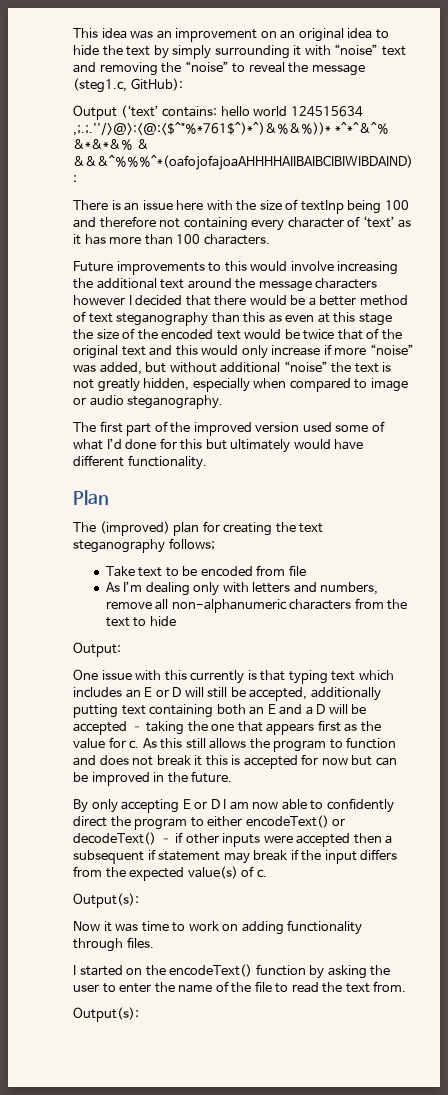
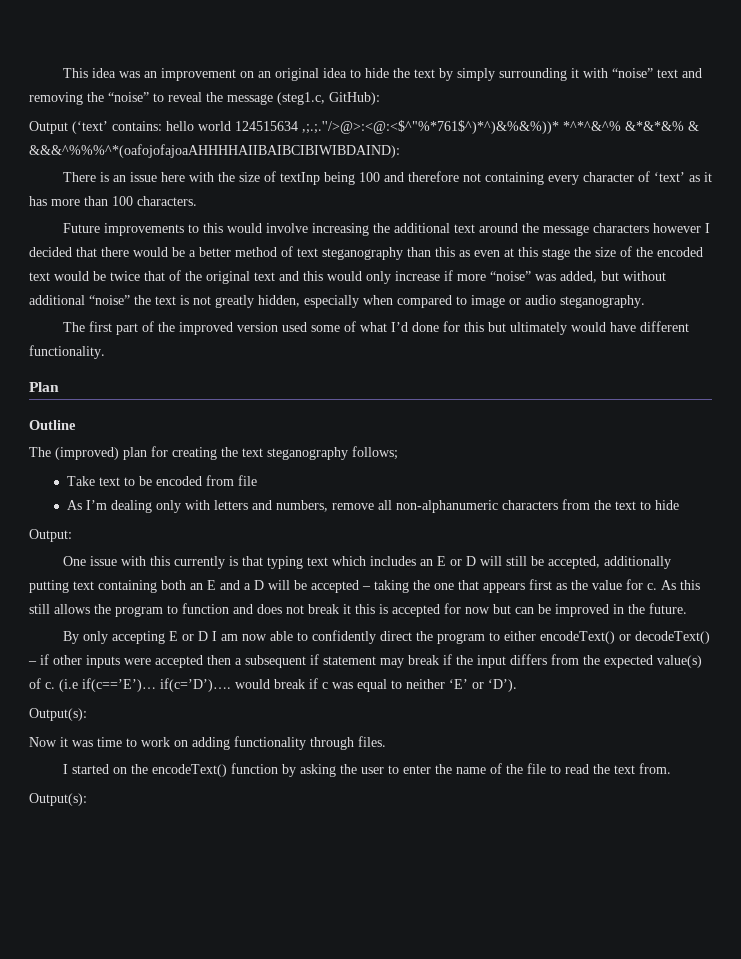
+ Outline
+ (i.e if(c==’E’)… if(c=’D’)…. would break if c was equal to neither ‘E’ or ‘D’).

